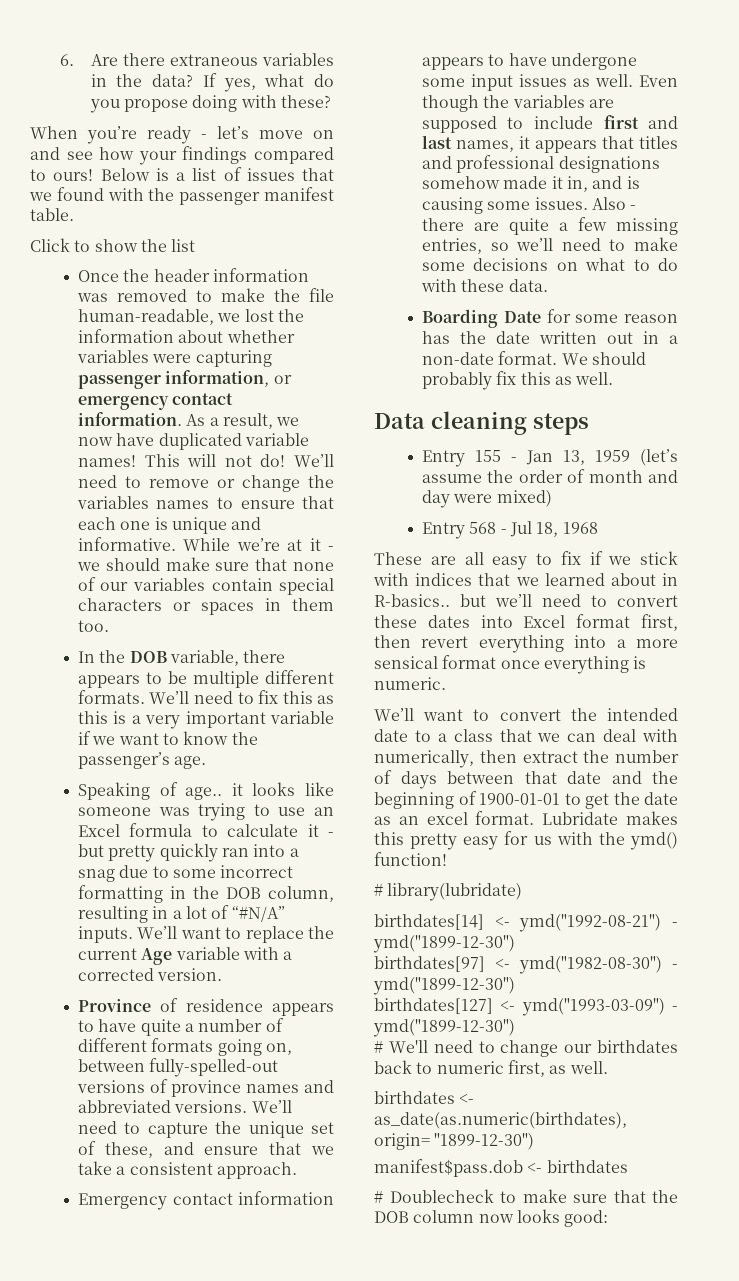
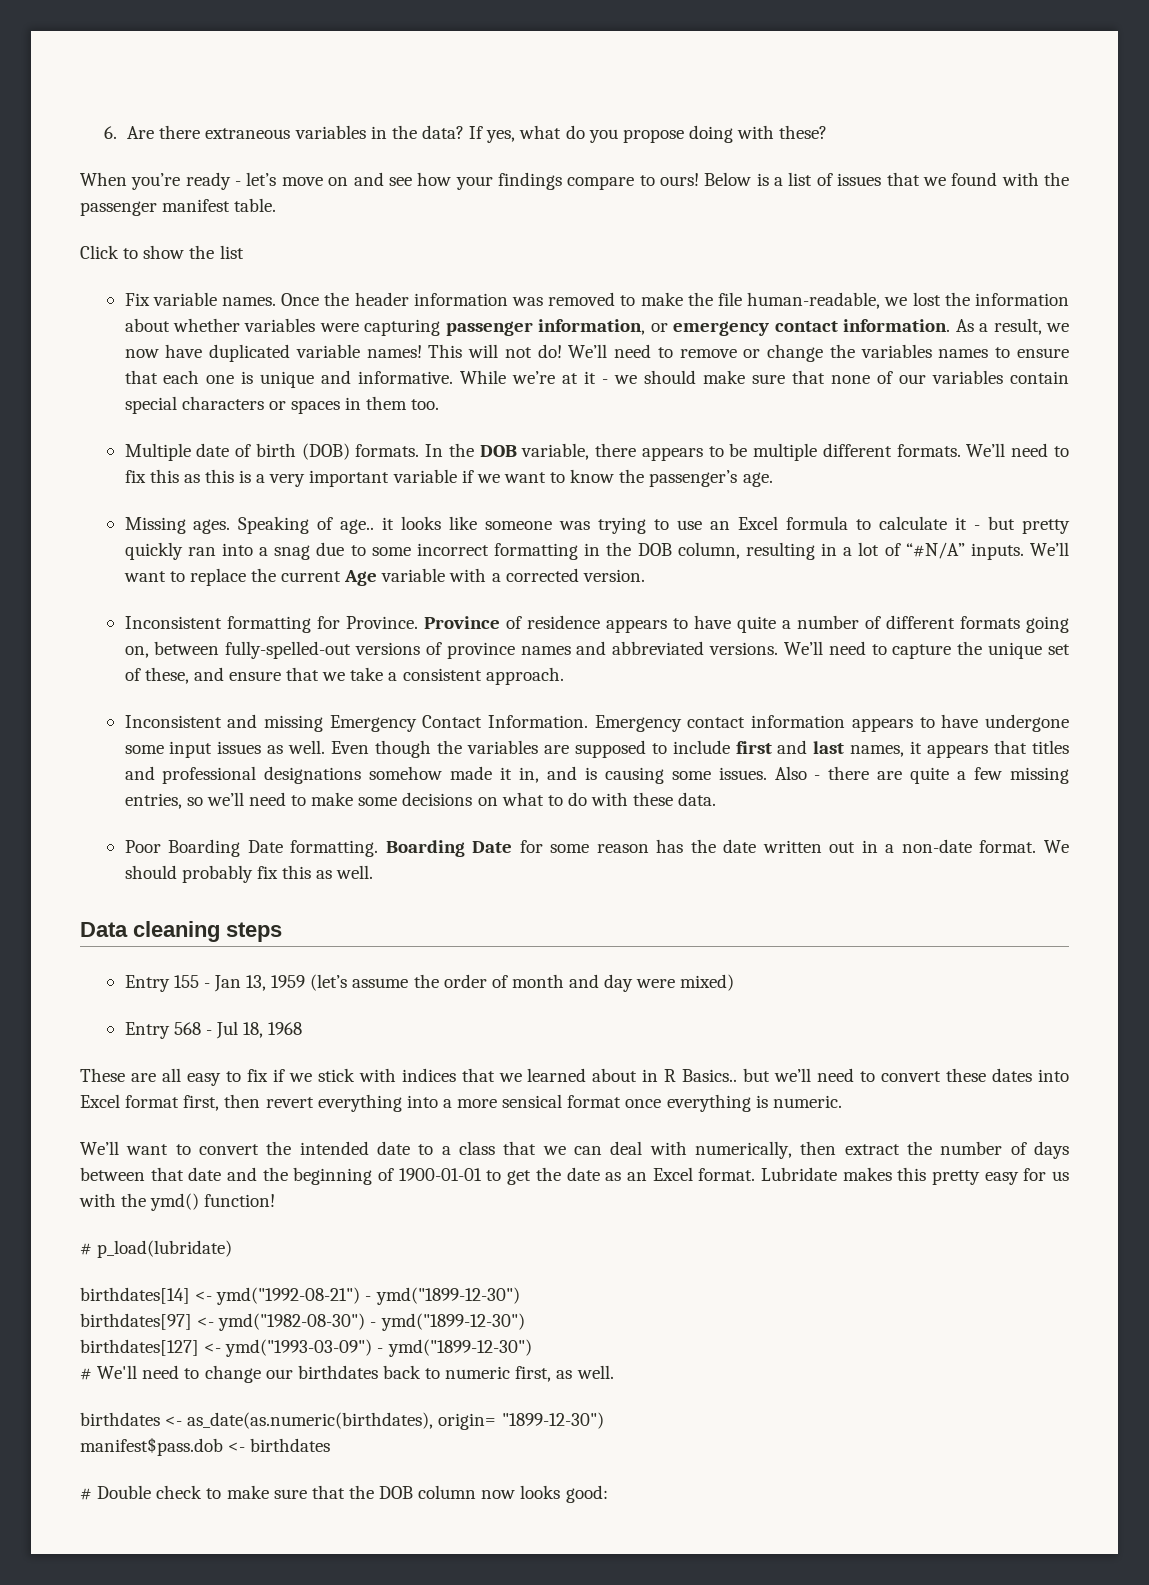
- When you’re ready - let’s move on and see how your findings compared to ours!
+ When you’re ready - let’s move on and see how your findings compare to ours!
+ Fix variable names.
+ Multiple date of birth (DOB) formats.
+ Missing ages.
+ Inconsistent formatting for Province.
+ Inconsistent and missing Emergency Contact Information.
+ Poor Boarding Date formatting.
- These are all easy to fix if we stick with indices that we learned about in R-basics.. but we’ll need to convert these dates into Excel format first, then revert everything into a more sensical format once everything is numeric.
+ These are all easy to fix if we stick with indices that we learned about in R Basics.. but we’ll need to convert these dates into Excel format first, then revert everything into a more sensical format once everything is numeric.
- We’ll want to convert the intended date to a class that we can deal with numerically, then extract the number of days between that date and the beginning of 1900-01-01 to get the date as an excel format.
+ We’ll want to convert the intended date to a class that we can deal with numerically, then extract the number of days between that date and the beginning of 1900-01-01 to get the date as an Excel format.
- # library(lubridate)
+ # p_load(lubridate)
- # Doublecheck to make sure that the DOB column now looks good:
+ # Double check to make sure that the DOB column now looks good:

